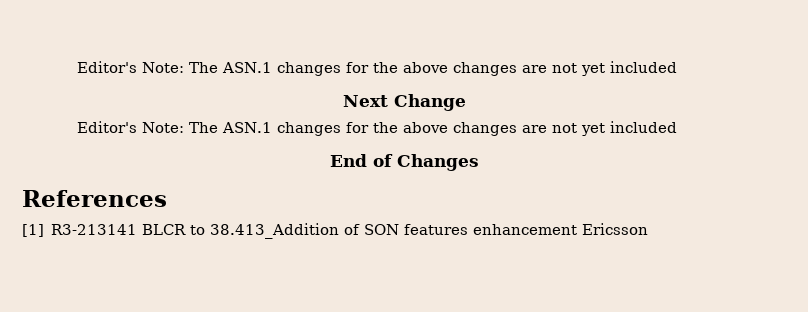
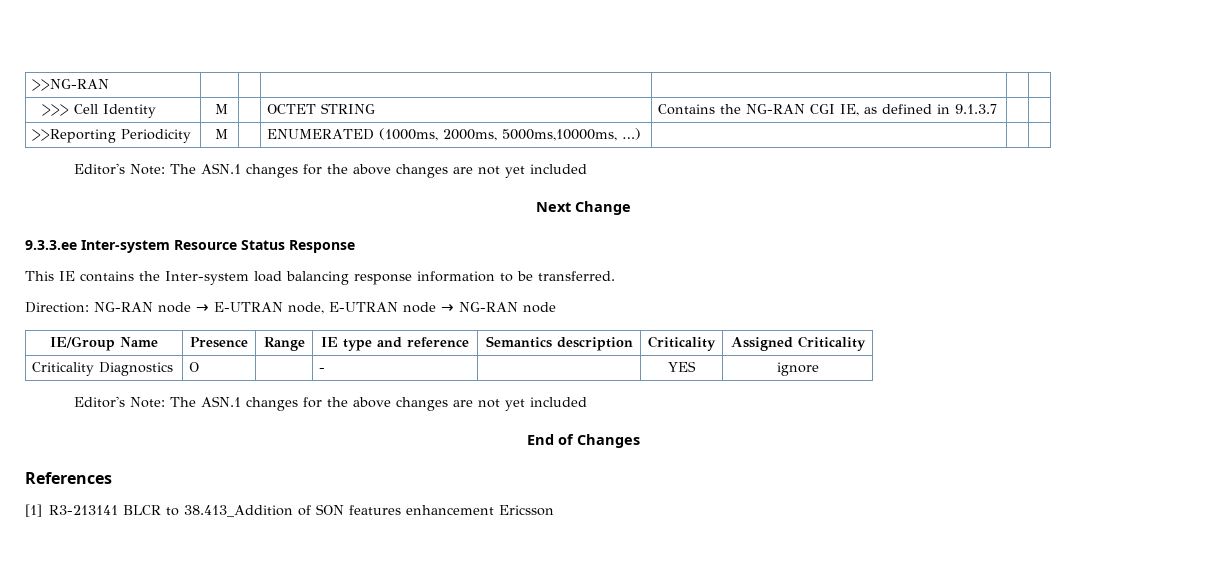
+ >>NG-RAN | | | | | |
+ >>> Cell Identity | M | | OCTET STRING | Contains the NG-RAN CGI IE, as defined in 9.1.3.7 | |
+ >>Reporting Periodicity | M | | ENUMERATED (1000ms, 2000ms, 5000ms,10000ms, …) | | |
+ 9.3.3.ee Inter-system Resource Status Response
+ This IE contains the Inter-system load balancing response information to be transferred.
+ Direction: NG-RAN node → E-UTRAN node, E-UTRAN node → NG-RAN node
+ IE/Group Name | Presence | Range | IE type and reference | Semantics description | Criticality | Assigned Criticality
+ Criticality Diagnostics | O | | - | | YES | ignore

